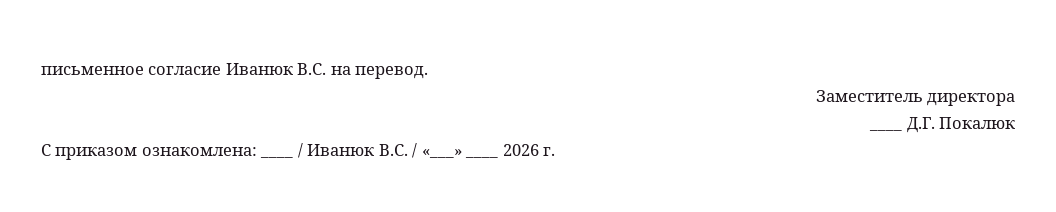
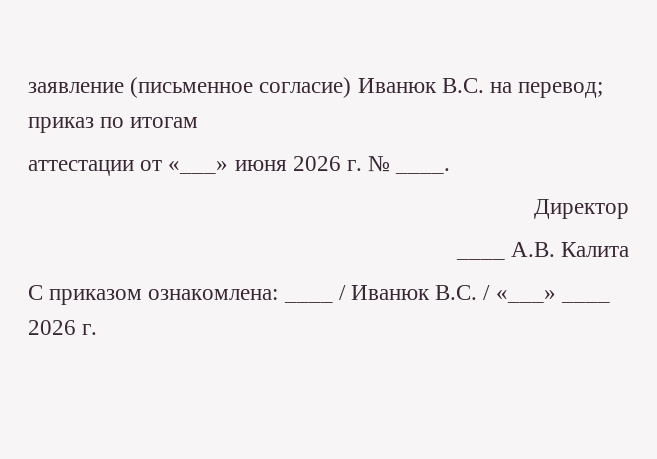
- письменное согласие Иванюк В.С. на перевод.
- Заместитель директора
- ____ Д.Г. Покалюк
+ заявление (письменное согласие) Иванюк В.С. на перевод; приказ по итогам
+ аттестации от «___» июня 2026 г. № ____.
+ Директор
+ ____ А.В. Калита

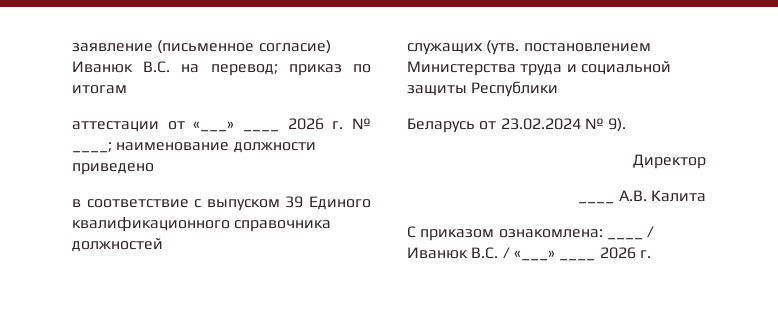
- аттестации от «___» июня 2026 г. № ____.
+ аттестации от «___» ____ 2026 г. № ____; наименование должности приведено
+ в соответствие с выпуском 39 Единого квалификационного справочника должностей
+ служащих (утв. постановлением Министерства труда и социальной защиты Республики
+ Беларусь от 23.02.2024 № 9).

